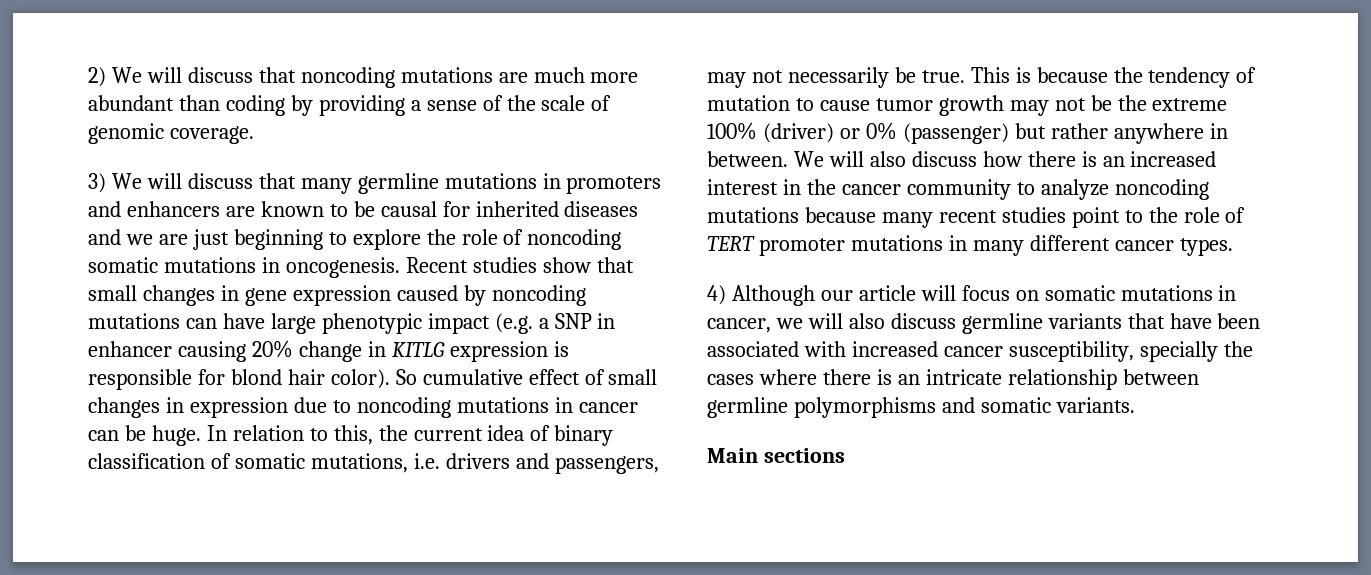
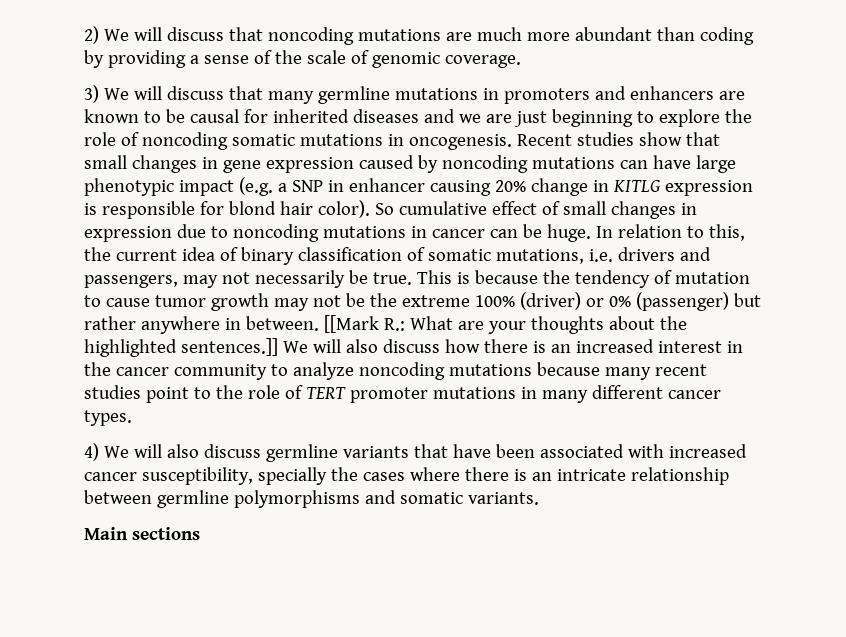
+ [[Mark R.: What are your thoughts about the highlighted sentences.]]
- 4) Although our article will focus on somatic mutations in cancer, we will also discuss germline variants that have been associated with increased cancer susceptibility, specially the cases where there is an intricate relationship between germline polymorphisms and somatic variants.
+ 4) We will also discuss germline variants that have been associated with increased cancer susceptibility, specially the cases where there is an intricate relationship between germline polymorphisms and somatic variants.

